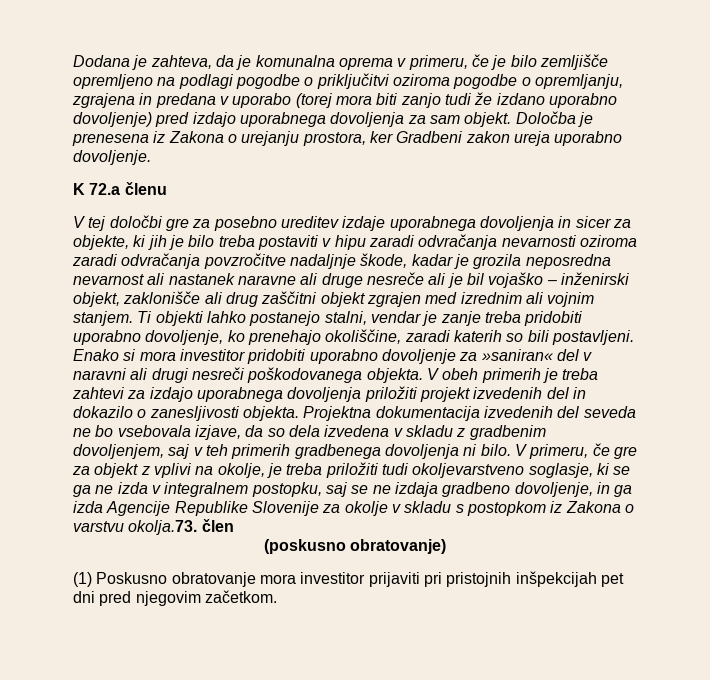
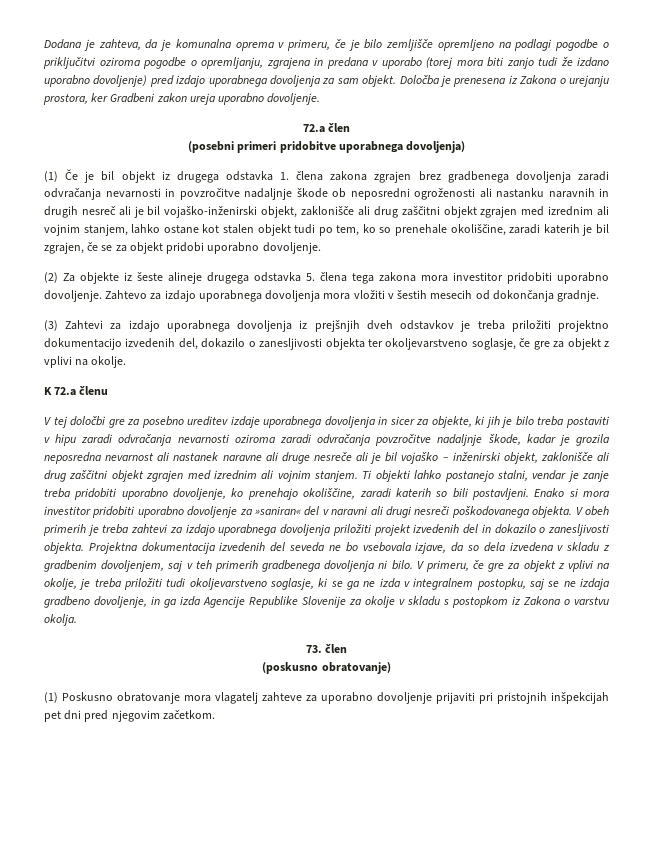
+ 72.a člen
+ (posebni primeri pridobitve uporabnega dovoljenja)
+ (1) Če je bil objekt iz drugega odstavka 1. člena zakona zgrajen brez gradbenega dovoljenja zaradi odvračanja nevarnosti in povzročitve nadaljnje škode ob neposredni ogroženosti ali nastanku naravnih in drugih nesreč ali je bil vojaško-inženirski objekt, zaklonišče ali drug zaščitni objekt zgrajen med izrednim ali vojnim stanjem, lahko ostane kot stalen objekt tudi po tem, ko so prenehale okoliščine, zaradi katerih je bil zgrajen, če se za objekt pridobi uporabno dovoljenje.
+ (2) Za objekte iz šeste alineje drugega odstavka 5. člena tega zakona mora investitor pridobiti uporabno dovoljenje. Zahtevo za izdajo uporabnega dovoljenja mora vložiti v šestih mesecih od dokončanja gradnje.
+ (3) Zahtevi za izdajo uporabnega dovoljenja iz prejšnjih dveh odstavkov je treba priložiti projektno dokumentacijo izvedenih del, dokazilo o zanesljivosti objekta ter okoljevarstveno soglasje, če gre za objekt z vplivi na okolje.
- V primeru, če gre za objekt z vplivi na okolje, je treba priložiti tudi okoljevarstveno soglasje, ki se ga ne izda v integralnem postopku, saj se ne izdaja gradbeno dovoljenje, in ga izda Agencije Republike Slovenije za okolje v skladu s postopkom iz Zakona o varstvu okolja.73. člen
+ V primeru, če gre za objekt z vplivi na okolje, je treba priložiti tudi okoljevarstveno soglasje, ki se ga ne izda v integralnem postopku, saj se ne izdaja gradbeno dovoljenje, in ga izda Agencije Republike Slovenije za okolje v skladu s postopkom iz Zakona o varstvu okolja.
+ 73. člen
- (1) Poskusno obratovanje mora investitor prijaviti pri pristojnih inšpekcijah pet dni pred njegovim začetkom.
+ (1) Poskusno obratovanje mora vlagatelj zahteve za uporabno dovoljenje prijaviti pri pristojnih inšpekcijah pet dni pred njegovim začetkom.

